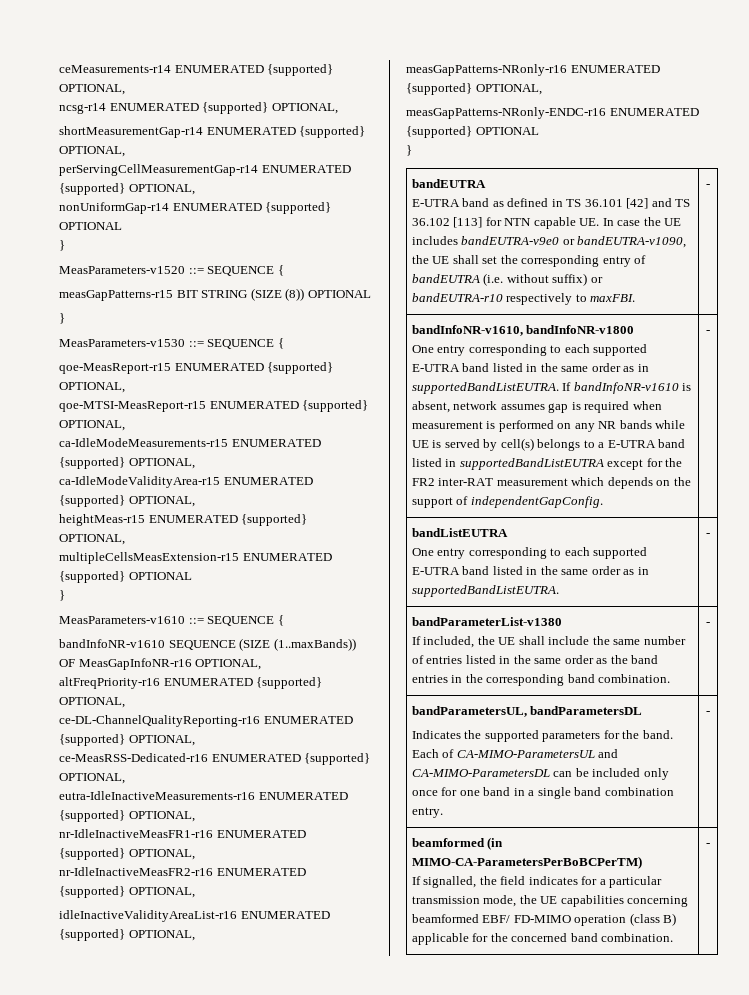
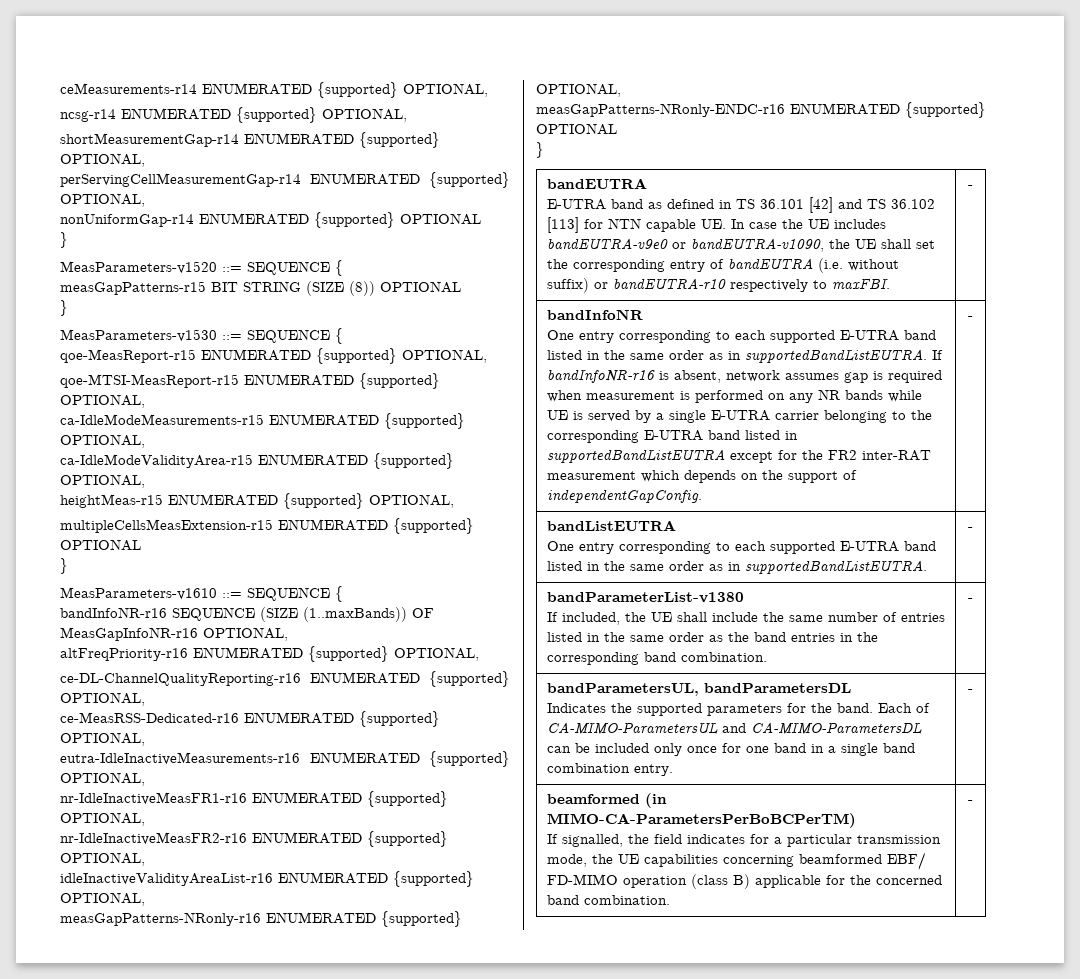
- bandInfoNR-v1610 SEQUENCE (SIZE (1..maxBands)) OF MeasGapInfoNR-r16 OPTIONAL,
+ bandInfoNR-r16 SEQUENCE (SIZE (1..maxBands)) OF MeasGapInfoNR-r16 OPTIONAL,
- bandInfoNR-v1610, bandInfoNR-v1800
+ bandInfoNR
- If bandInfoNR-v1610 is absent, network assumes gap is required when measurement is performed on any NR bands while UE is served by cell(s) belongs to a E-UTRA band listed in supportedBandListEUTRA except for the FR2 inter-RAT measurement which depends on the support of independentGapConfig.
+ If bandInfoNR-r16 is absent, network assumes gap is required when measurement is performed on any NR bands while UE is served by a single E-UTRA carrier belonging to the corresponding E-UTRA band listed in supportedBandListEUTRA except for the FR2 inter-RAT measurement which depends on the support of independentGapConfig.

